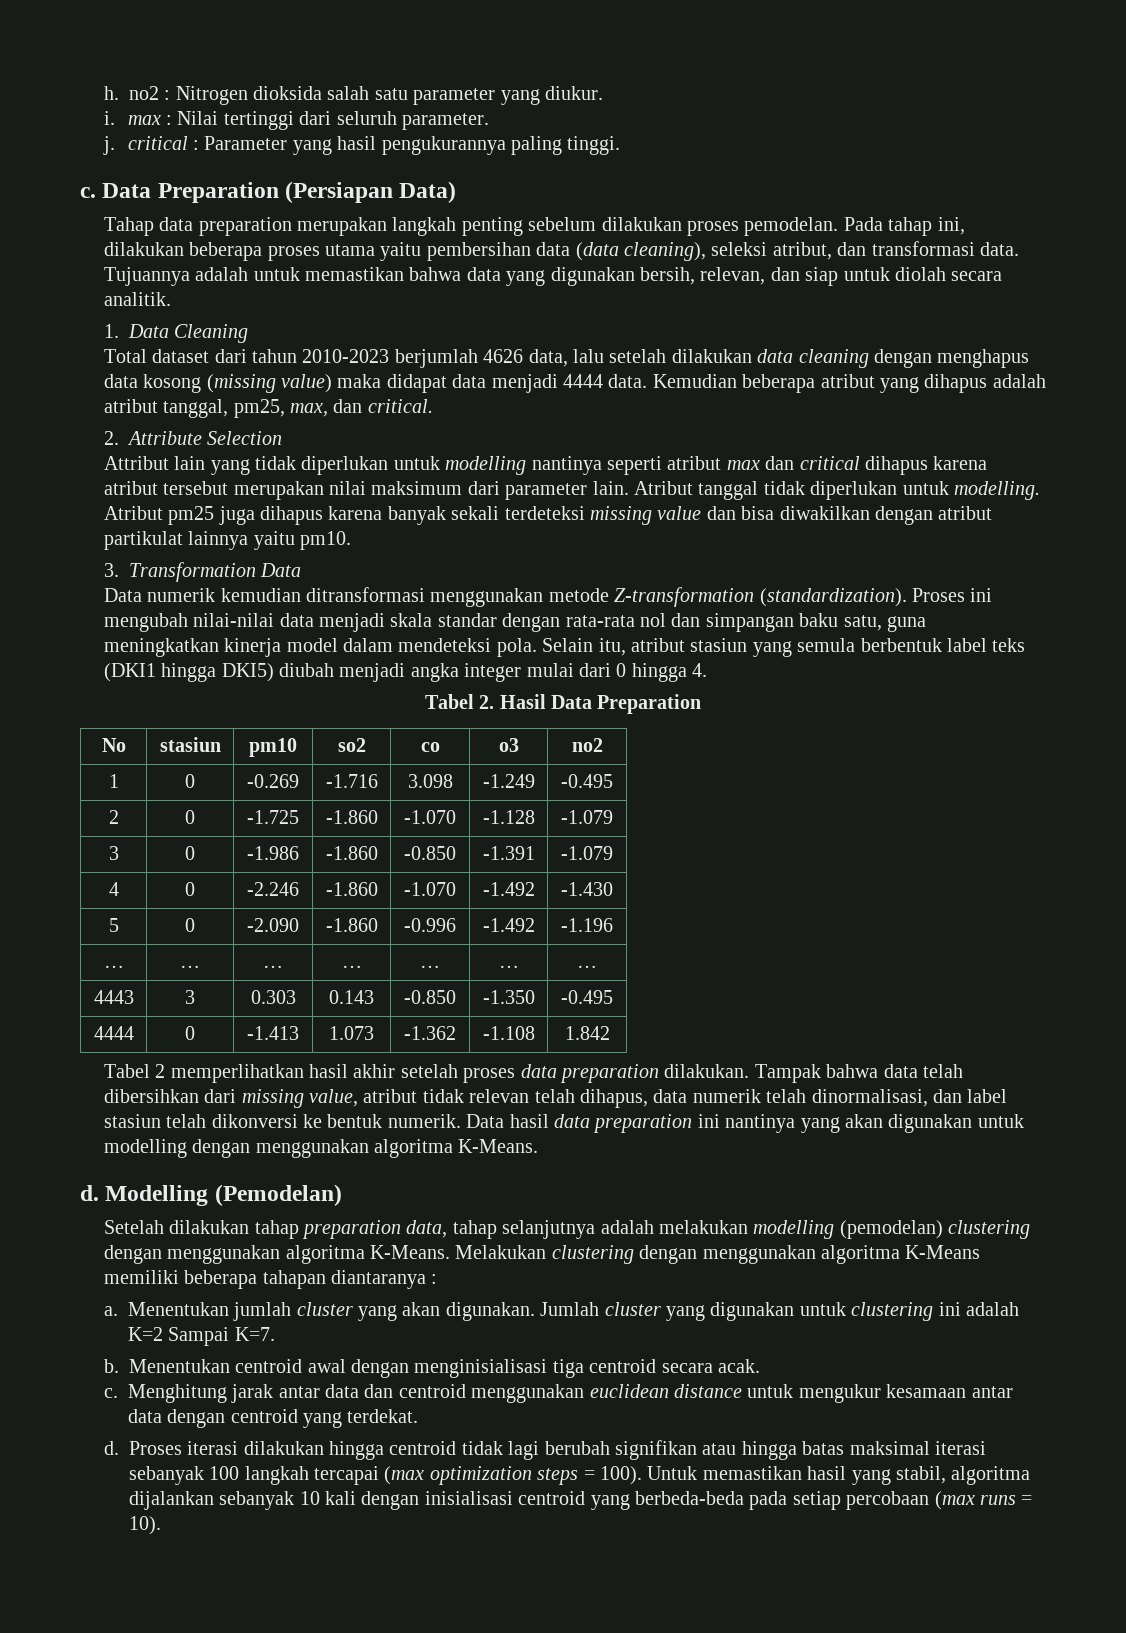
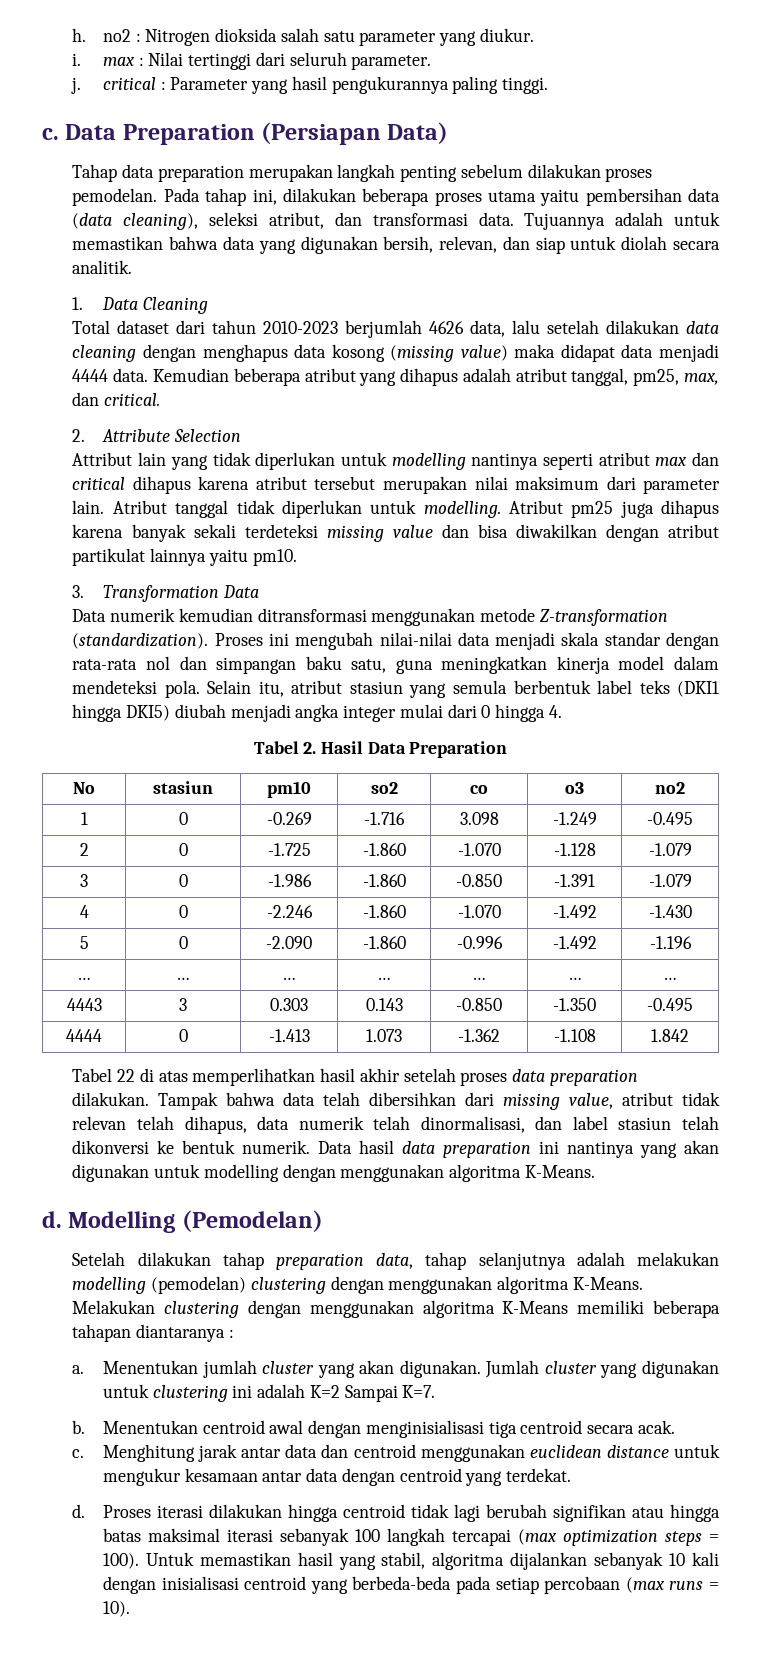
- Tabel 2 memperlihatkan hasil akhir setelah proses data preparation dilakukan.
+ Tabel 22 di atas memperlihatkan hasil akhir setelah proses data preparation dilakukan.

